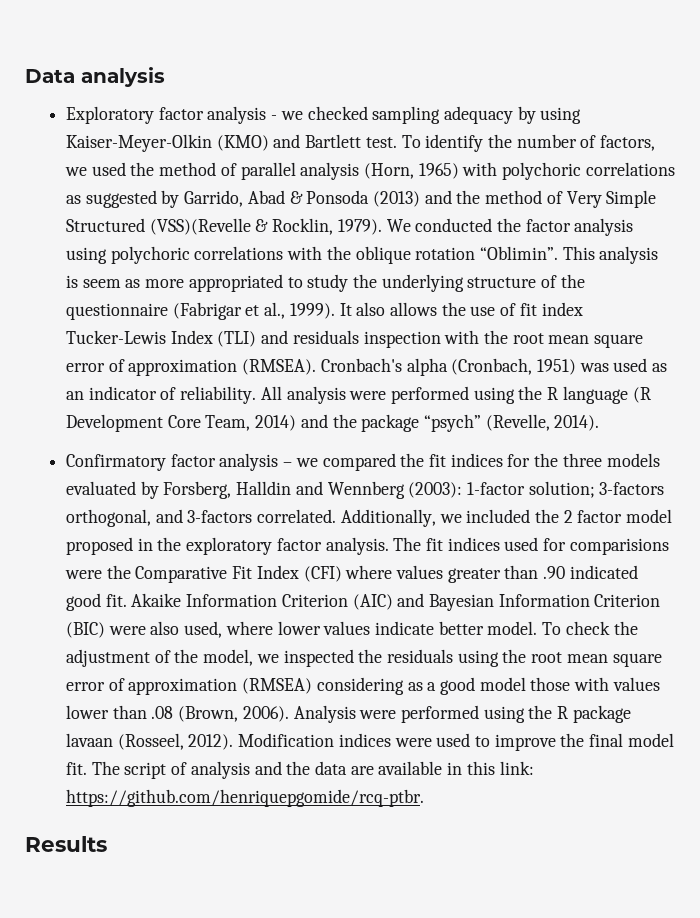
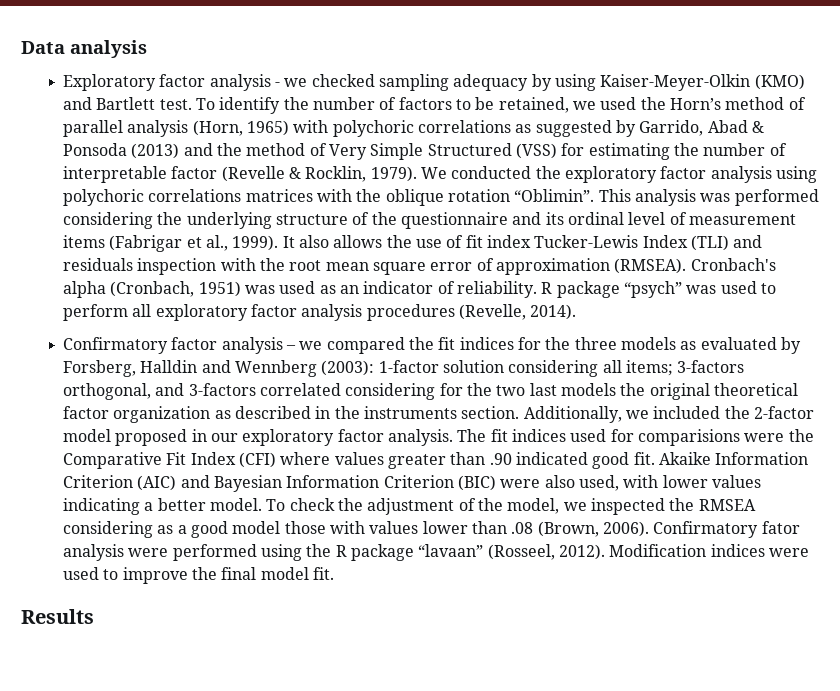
- To identify the number of factors, we used the method of parallel analysis (Horn, 1965) with polychoric correlations as suggested by Garrido, Abad & Ponsoda (2013) and the method of Very Simple Structured (VSS)(Revelle & Rocklin, 1979).
+ To identify the number of factors to be retained, we used the Horn’s method of parallel analysis (Horn, 1965) with polychoric correlations as suggested by Garrido, Abad & Ponsoda (2013) and the method of Very Simple Structured (VSS) for estimating the number of interpretable factor (Revelle & Rocklin, 1979).
- We conducted the factor analysis using polychoric correlations with the oblique rotation “Oblimin”.
+ We conducted the exploratory factor analysis using polychoric correlations matrices with the oblique rotation “Oblimin”.
- This analysis is seem as more appropriated to study the underlying structure of the questionnaire (Fabrigar et al., 1999).
+ This analysis was performed considering the underlying structure of the questionnaire and its ordinal level of measurement items (Fabrigar et al., 1999).
- All analysis were performed using the R language (R Development Core Team, 2014) and the package “psych” (Revelle, 2014).
+ R package “psych” was used to perform all exploratory factor analysis procedures (Revelle, 2014).
- Confirmatory factor analysis – we compared the fit indices for the three models evaluated by Forsberg, Halldin and Wennberg (2003): 1-factor solution; 3-factors orthogonal, and 3-factors correlated.
+ Confirmatory factor analysis – we compared the fit indices for the three models as evaluated by Forsberg, Halldin and Wennberg (2003): 1-factor solution considering all items; 3-factors orthogonal, and 3-factors correlated considering for the two last models the original theoretical factor organization as described in the instruments section.
- Additionally, we included the 2 factor model proposed in the exploratory factor analysis.
+ Additionally, we included the 2-factor model proposed in our exploratory factor analysis.
- Akaike Information Criterion (AIC) and Bayesian Information Criterion (BIC) were also used, where lower values indicate better model.
+ Akaike Information Criterion (AIC) and Bayesian Information Criterion (BIC) were also used, with lower values indicating a better model.
- To check the adjustment of the model, we inspected the residuals using the root mean square error of approximation (RMSEA) considering as a good model those with values lower than .08 (Brown, 2006).
+ To check the adjustment of the model, we inspected the RMSEA considering as a good model those with values lower than .08 (Brown, 2006).
- Analysis were performed using the R package lavaan (Rosseel, 2012).
+ Confirmatory fator analysis were performed using the R package “lavaan” (Rosseel, 2012).
- The script of analysis and the data are available in this link: https://github.com/henriquepgomide/rcq-ptbr.

